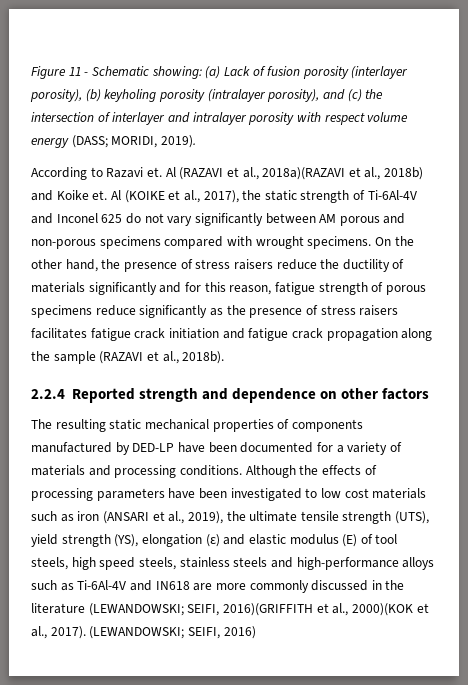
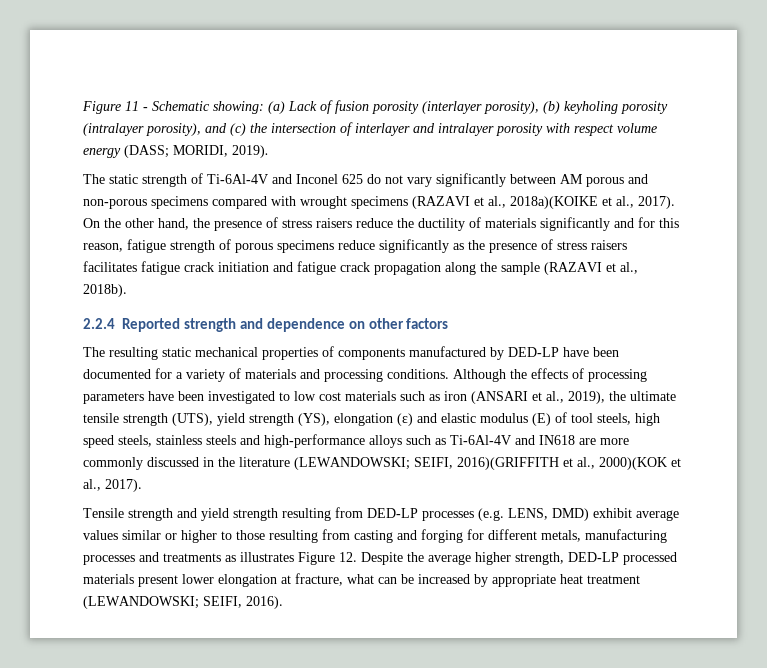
- According to Razavi et. Al (RAZAVI et al., 2018a)(RAZAVI et al., 2018b) and Koike et. Al (KOIKE et al., 2017), the static strength of Ti-6Al-4V and Inconel 625 do not vary significantly between AM porous and non-porous specimens compared with wrought specimens.
+ The static strength of Ti-6Al-4V and Inconel 625 do not vary significantly between AM porous and non-porous specimens compared with wrought specimens (RAZAVI et al., 2018a)(KOIKE et al., 2017).
- SEIFI, 2016)(GRIFFITH et al., 2000)(KOK et al., 2017). (LEWANDOWSKI; SEIFI, 2016)
+ SEIFI, 2016)(GRIFFITH et al., 2000)(KOK et al., 2017).
+ Tensile strength and yield strength resulting from DED-LP processes (e.g. LENS, DMD) exhibit average values similar or higher to those resulting from casting and forging for different metals, manufacturing processes and treatments as illustrates Figure 12. Despite the average higher strength, DED-LP processed materials present lower elongation at fracture, what can be increased by appropriate heat treatment (LEWANDOWSKI; SEIFI, 2016).

